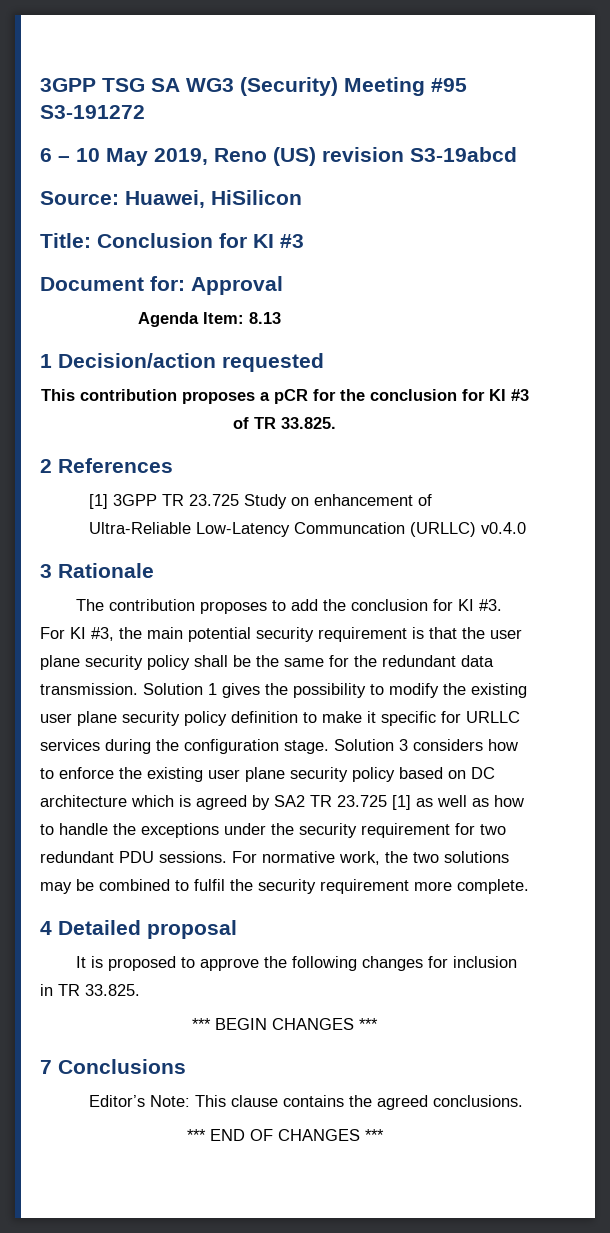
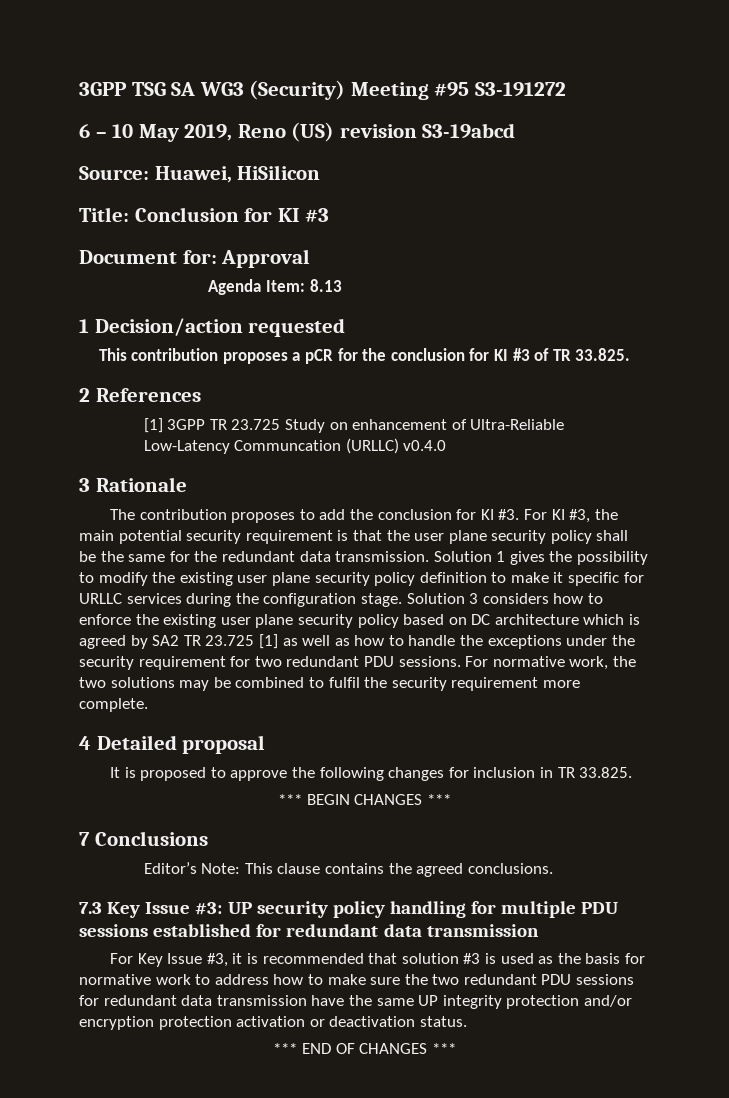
+ 7.3 Key Issue #3: UP security policy handling for multiple PDU sessions established for redundant data transmission
+ For Key Issue #3, it is recommended that solution #3 is used as the basis for normative work to address how to make sure the two redundant PDU sessions for redundant data transmission have the same UP integrity protection and/or encryption protection activation or deactivation status.

